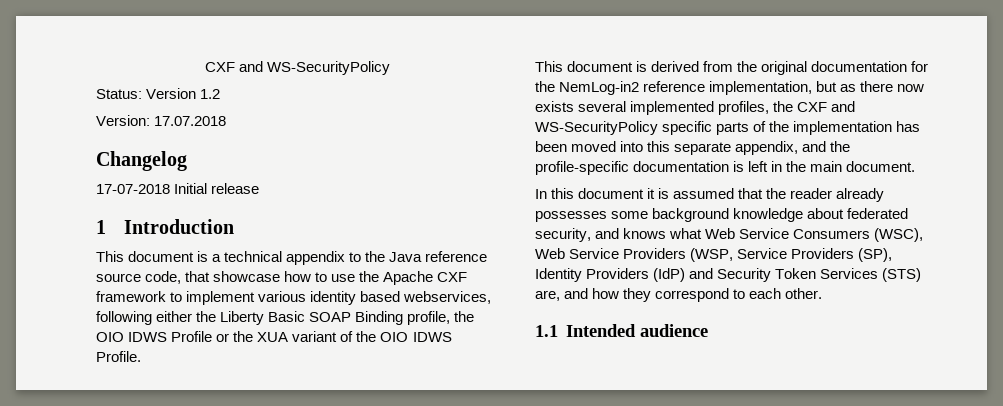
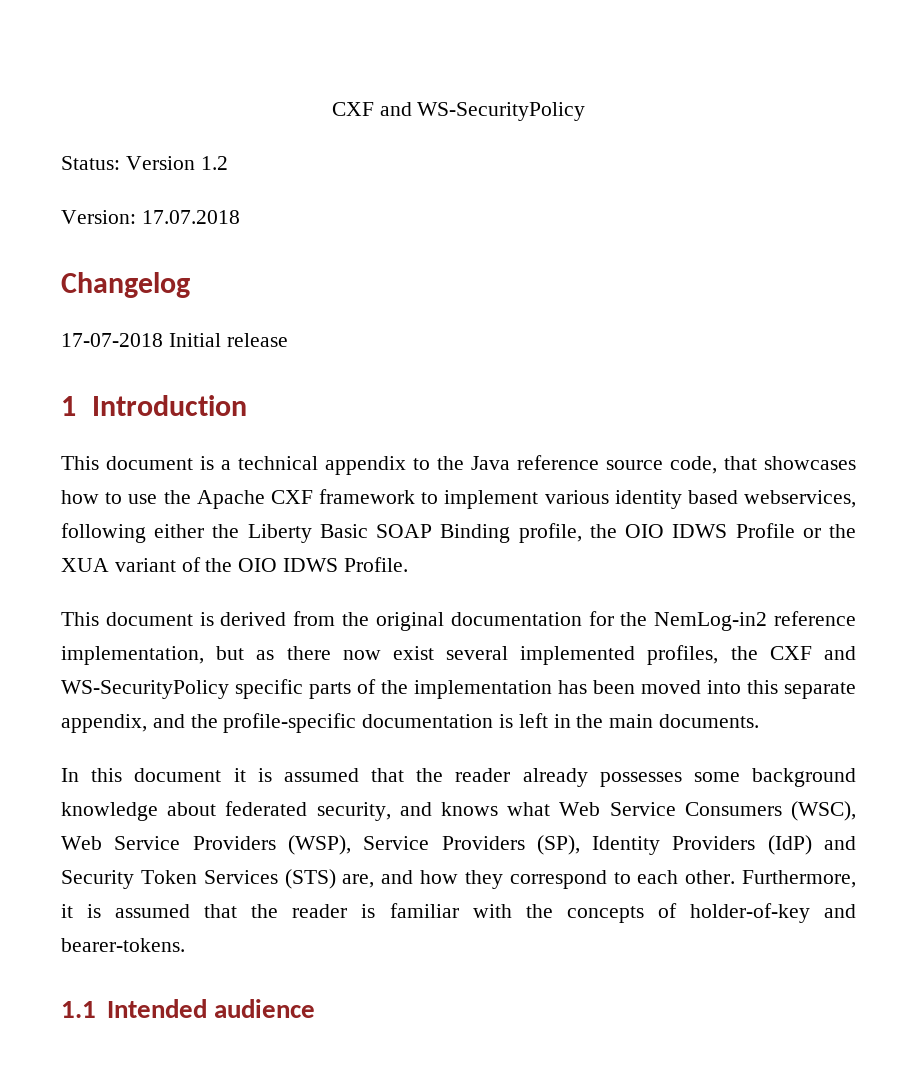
- This document is a technical appendix to the Java reference source code, that showcase how to use the Apache CXF framework to implement various identity based webservices, following either the Liberty Basic SOAP Binding profile, the OIO IDWS Profile or the XUA variant of the OIO IDWS Profile.
+ This document is a technical appendix to the Java reference source code, that showcases how to use the Apache CXF framework to implement various identity based webservices, following either the Liberty Basic SOAP Binding profile, the OIO IDWS Profile or the XUA variant of the OIO IDWS Profile.
- This document is derived from the original documentation for the NemLog-in2 reference implementation, but as there now exists several implemented profiles, the CXF and WS-SecurityPolicy specific parts of the implementation has been moved into this separate appendix, and the profile-specific documentation is left in the main document.
+ This document is derived from the original documentation for the NemLog-in2 reference implementation, but as there now exist several implemented profiles, the CXF and WS-SecurityPolicy specific parts of the implementation has been moved into this separate appendix, and the profile-specific documentation is left in the main documents.
- In this document it is assumed that the reader already possesses some background knowledge about federated security, and knows what Web Service Consumers (WSC), Web Service Providers (WSP, Service Providers (SP), Identity Providers (IdP) and Security Token Services (STS) are, and how they correspond to each other.
+ In this document it is assumed that the reader already possesses some background knowledge about federated security, and knows what Web Service Consumers (WSC), Web Service Providers (WSP), Service Providers (SP), Identity Providers (IdP) and Security Token Services (STS) are, and how they correspond to each other. Furthermore, it is assumed that the reader is familiar with the concepts of holder-of-key and bearer-tokens.

